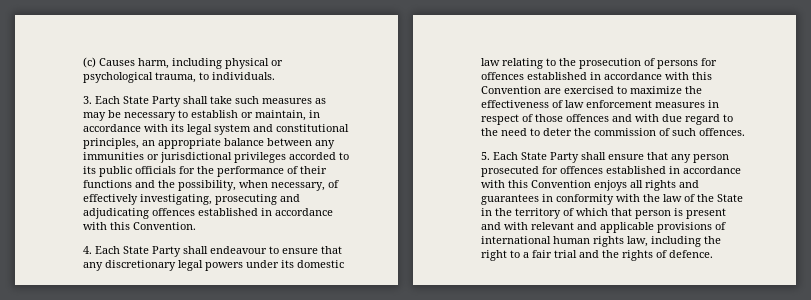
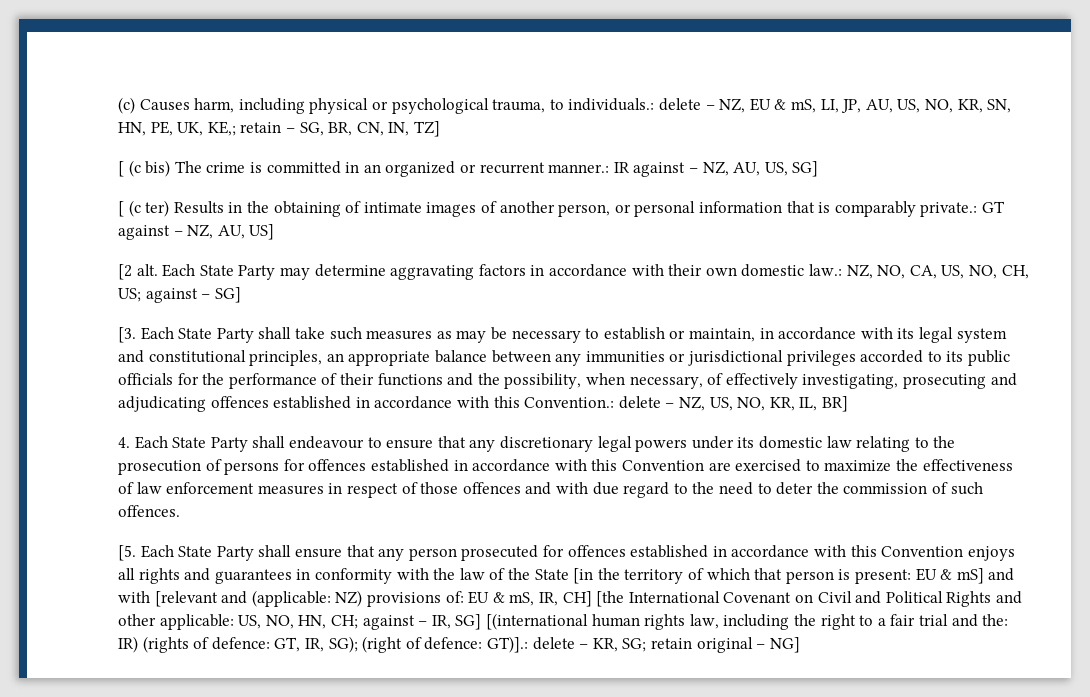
- (c) Causes harm, including physical or psychological trauma, to individuals.
- 3. Each State Party shall take such measures as may be necessary to establish or maintain, in accordance with its legal system and constitutional principles, an appropriate balance between any immunities or jurisdictional privileges accorded to its public officials for the performance of their functions and the possibility, when necessary, of effectively investigating, prosecuting and adjudicating offences established in accordance with this Convention.
+ (c) Causes harm, including physical or psychological trauma, to individuals.: delete – NZ, EU & mS, LI, JP, AU, US, NO, KR, SN, HN, PE, UK, KE,; retain – SG, BR, CN, IN, TZ]
+ [ (c bis) The crime is committed in an organized or recurrent manner.: IR against – NZ, AU, US, SG]
+ [ (c ter) Results in the obtaining of intimate images of another person, or personal information that is comparably private.: GT against – NZ, AU, US]
+ [2 alt. Each State Party may determine aggravating factors in accordance with their own domestic law.: NZ, NO, CA, US, NO, CH, US; against – SG]
+ [3. Each State Party shall take such measures as may be necessary to establish or maintain, in accordance with its legal system and constitutional principles, an appropriate balance between any immunities or jurisdictional privileges accorded to its public officials for the performance of their functions and the possibility, when necessary, of effectively investigating, prosecuting and adjudicating offences established in accordance with this Convention.: delete – NZ, US, NO, KR, IL, BR]
- 5. Each State Party shall ensure that any person prosecuted for offences established in accordance with this Convention enjoys all rights and guarantees in conformity with the law of the State in the territory of which that person is present and with relevant and applicable provisions of international human rights law, including the right to a fair trial and the rights of defence.
+ [5. Each State Party shall ensure that any person prosecuted for offences established in accordance with this Convention enjoys all rights and guarantees in conformity with the law of the State [in the territory of which that person is present: EU & mS] and with [relevant and (applicable: NZ) provisions of: EU & mS, IR, CH] [the International Covenant on Civil and Political Rights and other applicable: US, NO, HN, CH; against – IR, SG] [(international human rights law, including the right to a fair trial and the: IR) (rights of defence: GT, IR, SG); (right of defence: GT)].: delete – KR, SG; retain original – NG]

